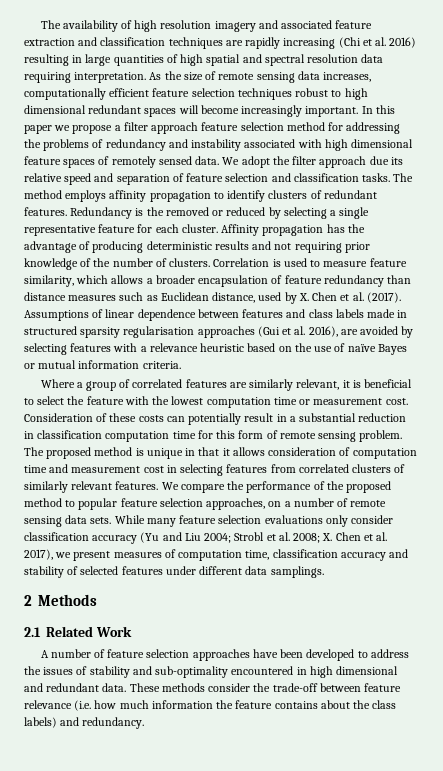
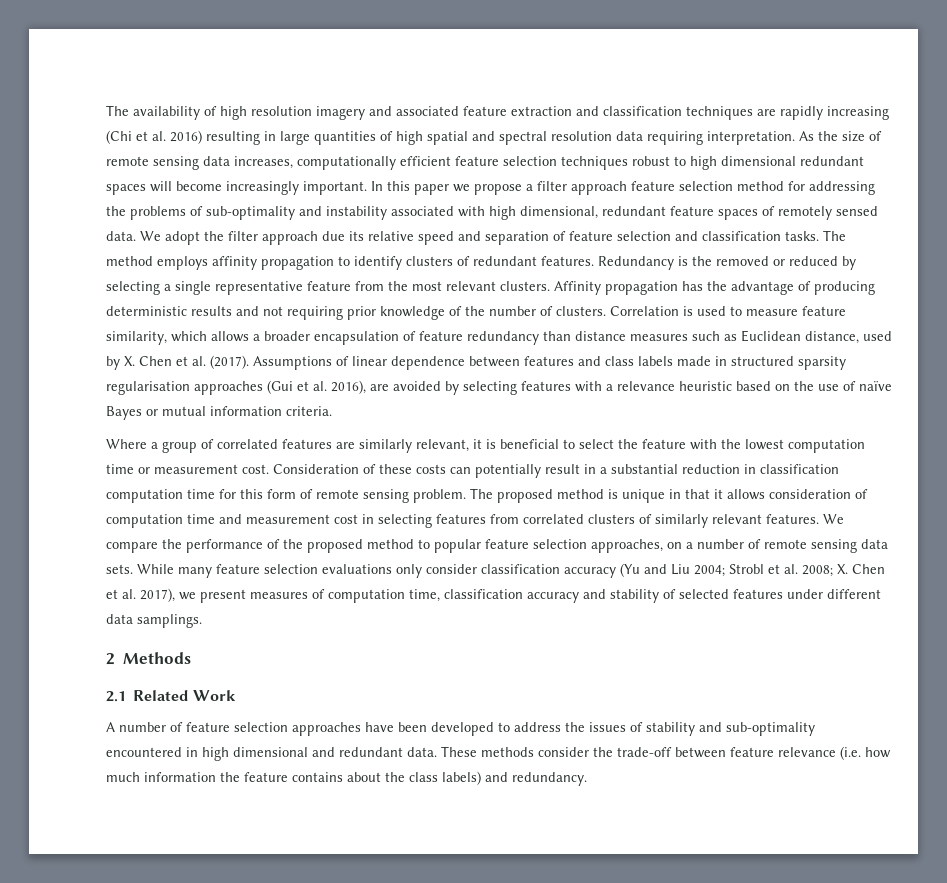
- In this paper we propose a filter approach feature selection method for addressing the problems of redundancy and instability associated with high dimensional feature spaces of remotely sensed data.
+ In this paper we propose a filter approach feature selection method for addressing the problems of sub-optimality and instability associated with high dimensional, redundant feature spaces of remotely sensed data.
- Redundancy is the removed or reduced by selecting a single representative feature for each cluster.
+ Redundancy is the removed or reduced by selecting a single representative feature from the most relevant clusters.

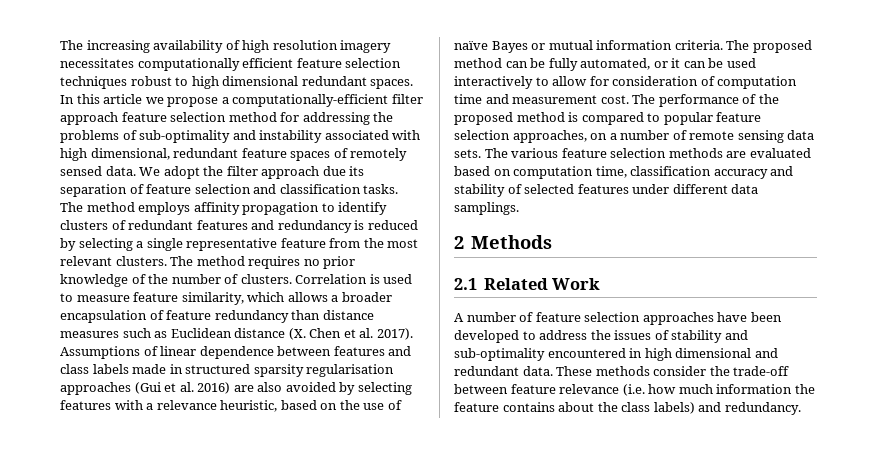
- The availability of high resolution imagery and associated feature extraction and classification techniques are rapidly increasing (Chi et al. 2016) resulting in large quantities of high spatial and spectral resolution data requiring interpretation. As the size of remote sensing data increases, computationally efficient feature selection techniques robust to high dimensional redundant spaces will become increasingly important.
+ The increasing availability of high resolution imagery necessitates computationally efficient feature selection techniques robust to high dimensional redundant spaces.
- In this paper we propose a filter approach feature selection method for addressing the problems of sub-optimality and instability associated with high dimensional, redundant feature spaces of remotely sensed data.
+ In this article we propose a computationally-efficient filter approach feature selection method for addressing the problems of sub-optimality and instability associated with high dimensional, redundant feature spaces of remotely sensed data.
- We adopt the filter approach due its relative speed and separation of feature selection and classification tasks.
+ We adopt the filter approach due its separation of feature selection and classification tasks.
- The method employs affinity propagation to identify clusters of redundant features. Redundancy is the removed or reduced by selecting a single representative feature from the most relevant clusters.
+ The method employs affinity propagation to identify clusters of redundant features and redundancy is reduced by selecting a single representative feature from the most relevant clusters.
- Affinity propagation has the advantage of producing deterministic results and not requiring prior knowledge of the number of clusters.
+ The method requires no prior knowledge of the number of clusters.
- Correlation is used to measure feature similarity, which allows a broader encapsulation of feature redundancy than distance measures such as Euclidean distance, used by X. Chen et al. (2017).
+ Correlation is used to measure feature similarity, which allows a broader encapsulation of feature redundancy than distance measures such as Euclidean distance (X. Chen et al. 2017).
- Assumptions of linear dependence between features and class labels made in structured sparsity regularisation approaches (Gui et al. 2016), are avoided by selecting features with a relevance heuristic based on the use of naïve Bayes or mutual information criteria.
- Where a group of correlated features are similarly relevant, it is beneficial to select the feature with the lowest computation time or measurement cost. Consideration of these costs can potentially result in a substantial reduction in classification computation time for this form of remote sensing problem. The proposed method is unique in that it allows consideration of computation time and measurement cost in selecting features from correlated clusters of similarly relevant features. We compare the performance of the proposed method to popular feature selection approaches, on a number of remote sensing data sets.
+ Assumptions of linear dependence between features and class labels made in structured sparsity regularisation approaches (Gui et al. 2016) are also avoided by selecting features with a relevance heuristic, based on the use of naïve Bayes or mutual information criteria. The proposed method can be fully automated, or it can be used interactively to allow for consideration of computation time and measurement cost. The performance of the proposed method is compared to popular feature selection approaches, on a number of remote sensing data sets.
- While many feature selection evaluations only consider classification accuracy (Yu and Liu 2004; Strobl et al. 2008; X. Chen et al. 2017), we present measures of computation time, classification accuracy and stability of selected features under different data samplings.
+ The various feature selection methods are evaluated based on computation time, classification accuracy and stability of selected features under different data samplings.

